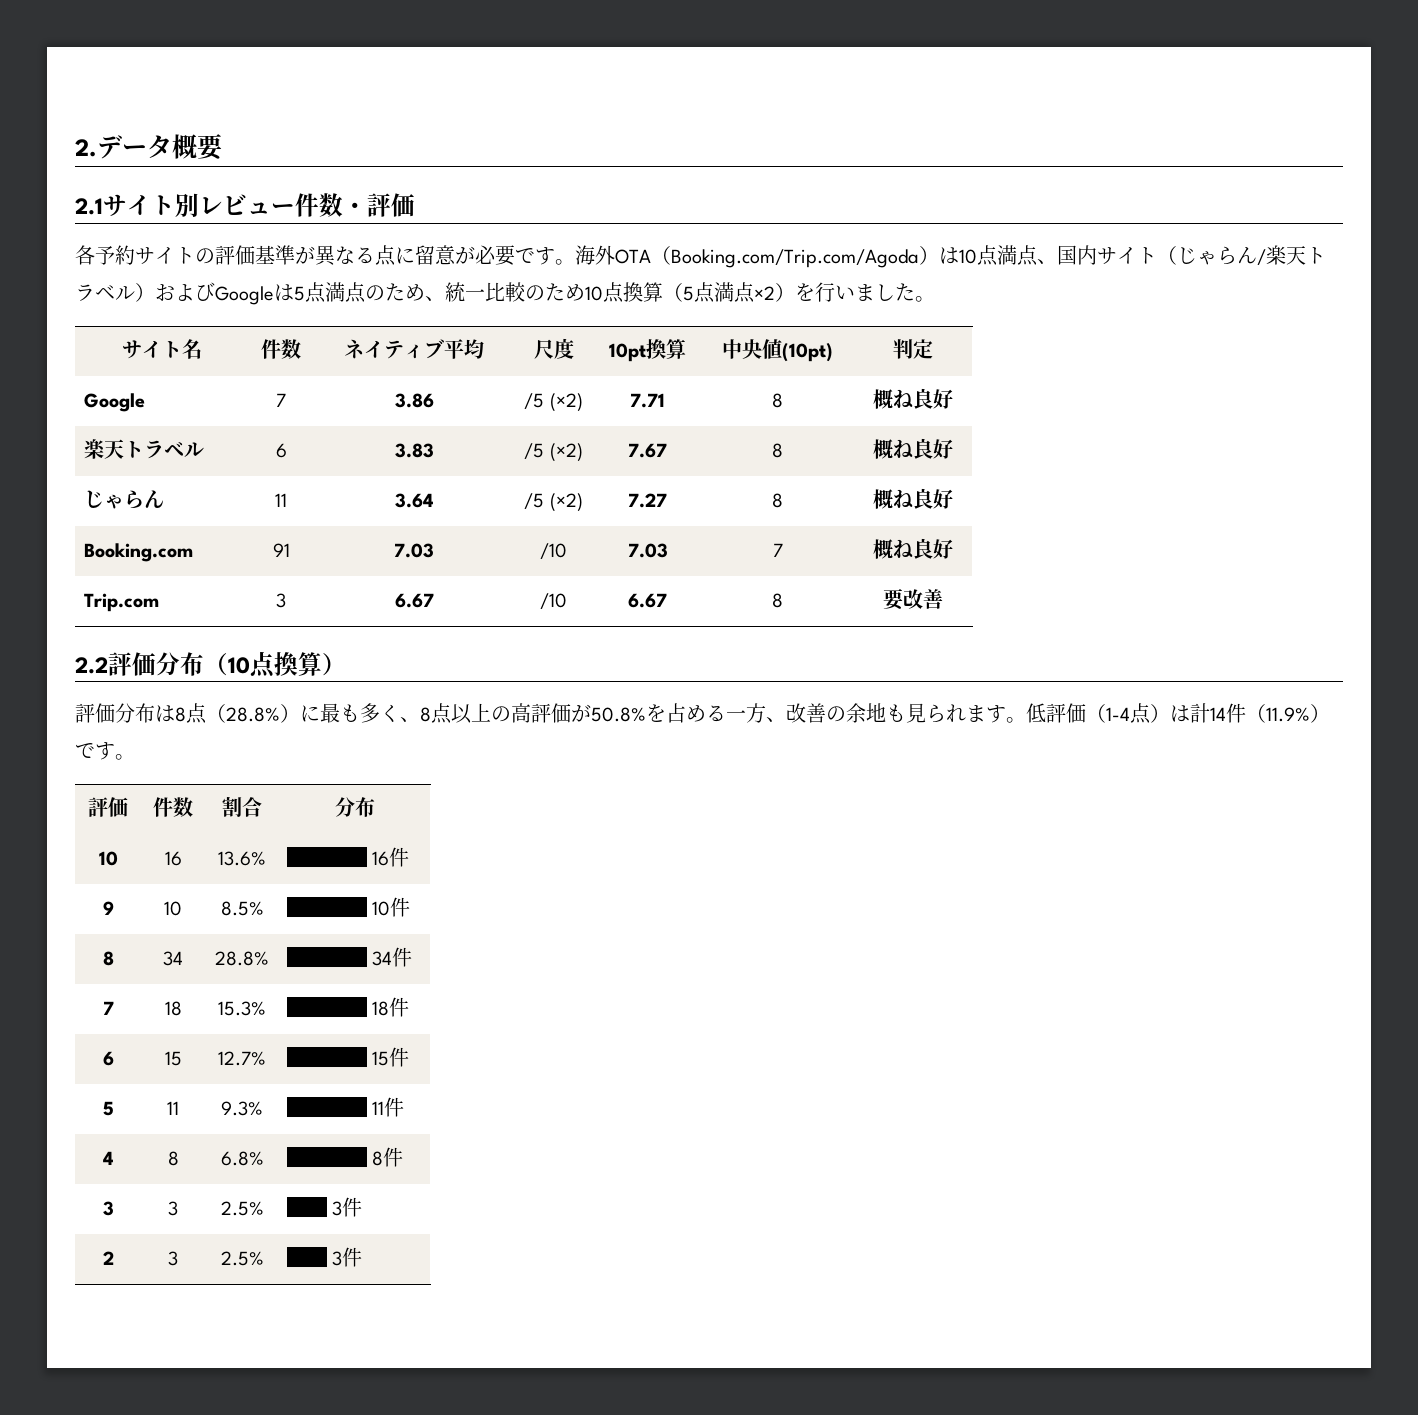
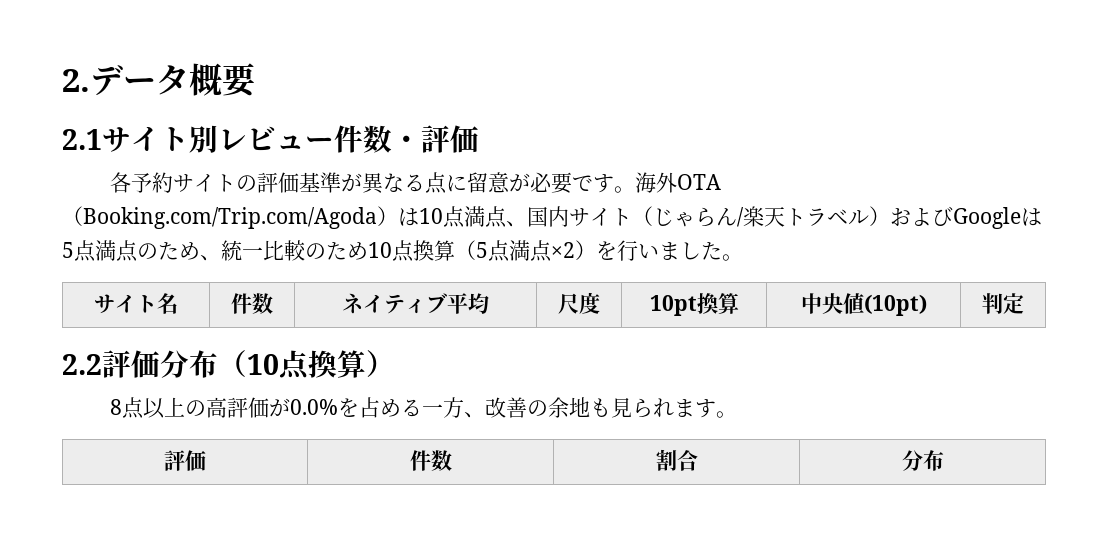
- Google | 7 | 3.86 | /5 (×2) | 7.71 | 8 | 概ね良好
- 楽天トラベル | 6 | 3.83 | /5 (×2) | 7.67 | 8 | 概ね良好
- じゃらん | 11 | 3.64 | /5 (×2) | 7.27 | 8 | 概ね良好
- Booking.com | 91 | 7.03 | /10 | 7.03 | 7 | 概ね良好
- Trip.com | 3 | 6.67 | /10 | 6.67 | 8 | 要改善
- 評価分布は8点（28.8%）に最も多く、8点以上の高評価が50.8%を占める一方、改善の余地も見られます。低評価（1-4点）は計14件（11.9%）です。
+ 8点以上の高評価が0.0%を占める一方、改善の余地も見られます。
  評価 | 件数 | 割合 | 分布
- 10 | 16 | 13.6% | ████ 16件
- 9 | 10 | 8.5% | ████ 10件
- 8 | 34 | 28.8% | ████ 34件
- 7 | 18 | 15.3% | ████ 18件
- 6 | 15 | 12.7% | ████ 15件
- 5 | 11 | 9.3% | ████ 11件
- 4 | 8 | 6.8% | ████ 8件
- 3 | 3 | 2.5% | ██ 3件
- 2 | 3 | 2.5% | ██ 3件

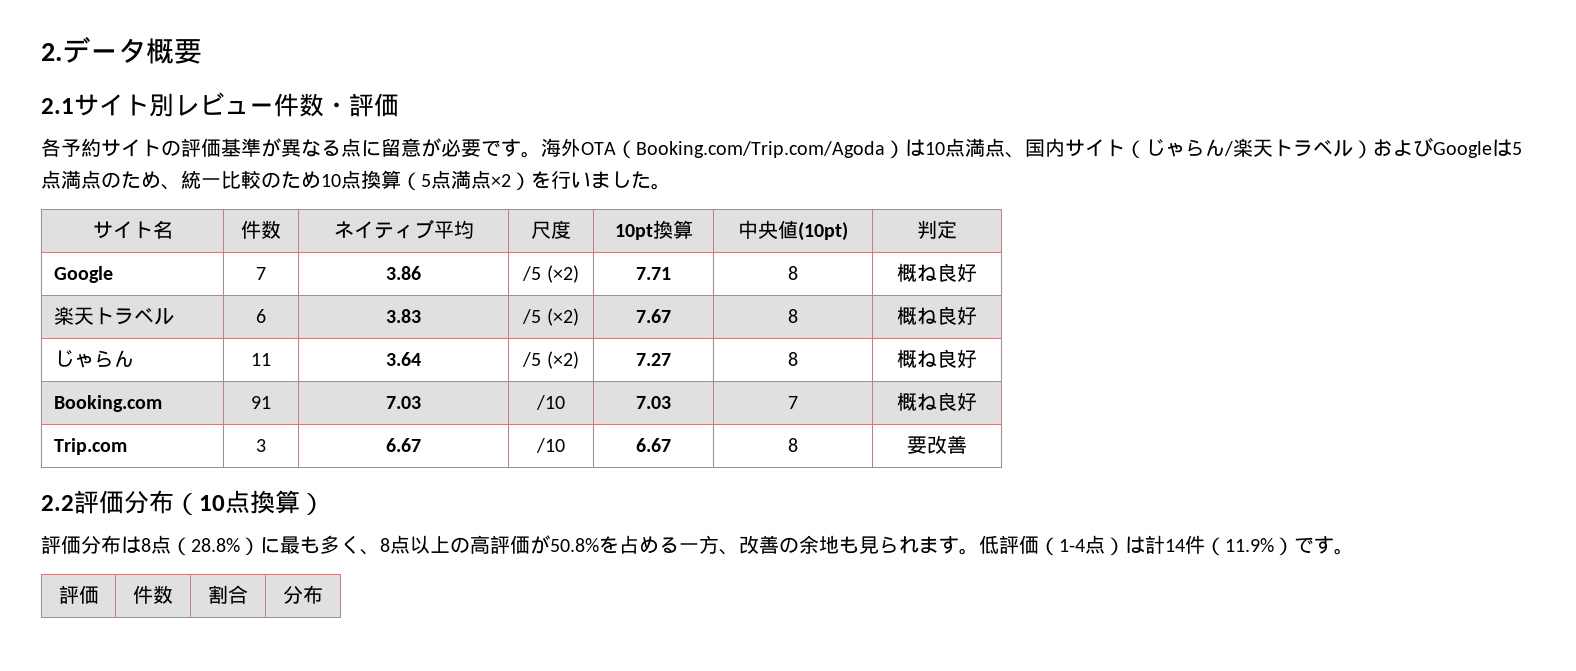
+ Google | 7 | 3.86 | /5 (×2) | 7.71 | 8 | 概ね良好
+ 楽天トラベル | 6 | 3.83 | /5 (×2) | 7.67 | 8 | 概ね良好
+ じゃらん | 11 | 3.64 | /5 (×2) | 7.27 | 8 | 概ね良好
+ Booking.com | 91 | 7.03 | /10 | 7.03 | 7 | 概ね良好
+ Trip.com | 3 | 6.67 | /10 | 6.67 | 8 | 要改善
- 8点以上の高評価が0.0%を占める一方、改善の余地も見られます。
+ 評価分布は8点（28.8%）に最も多く、8点以上の高評価が50.8%を占める一方、改善の余地も見られます。低評価（1-4点）は計14件（11.9%）です。

